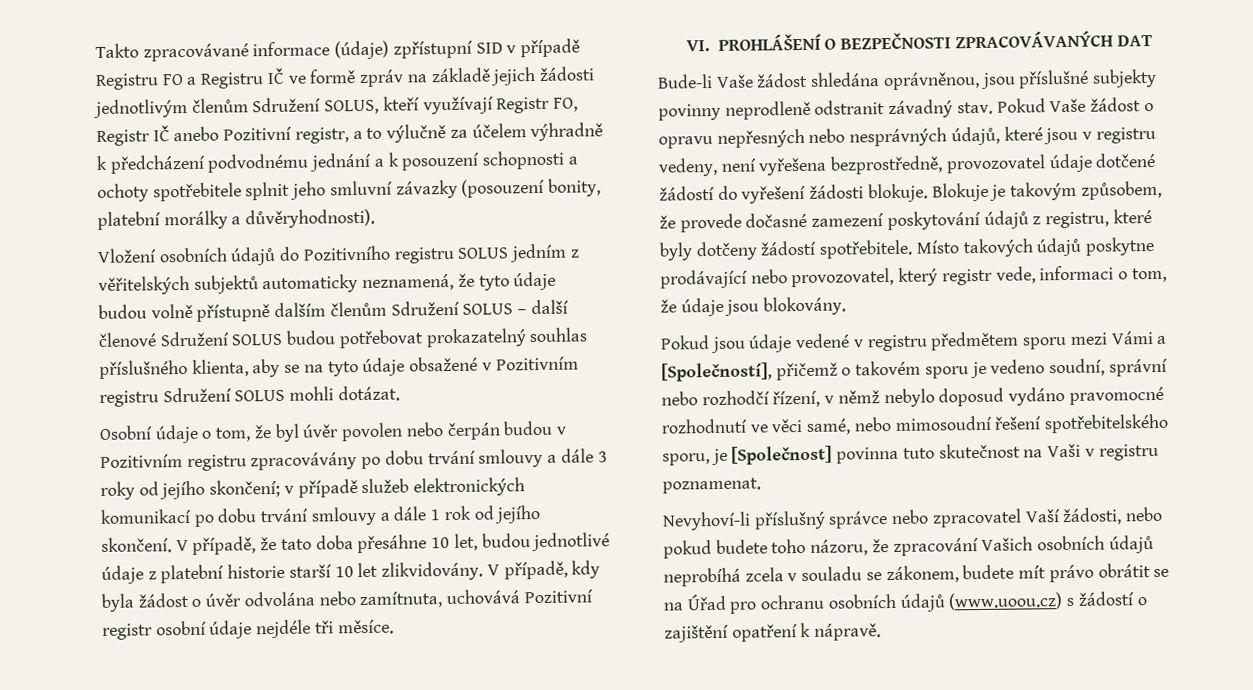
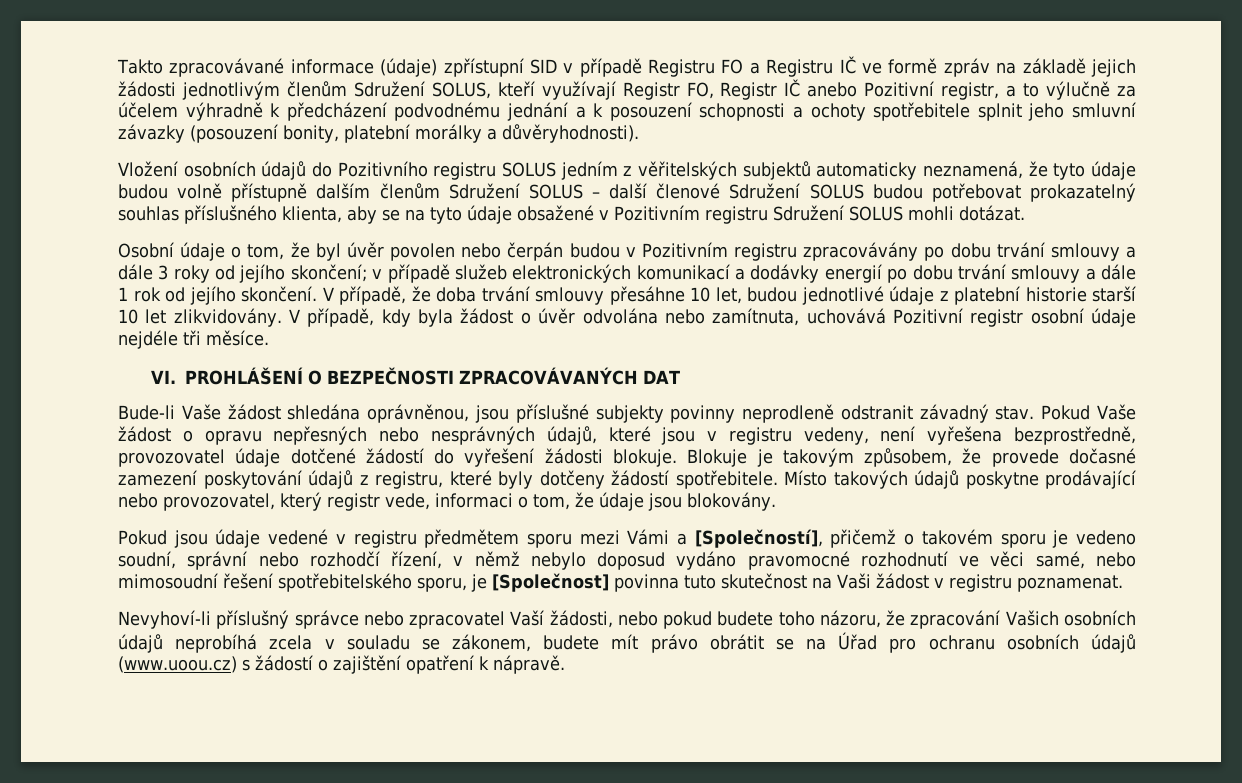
- Osobní údaje o tom, že byl úvěr povolen nebo čerpán budou v Pozitivním registru zpracovávány po dobu trvání smlouvy a dále 3 roky od jejího skončení; v případě služeb elektronických komunikací po dobu trvání smlouvy a dále 1 rok od jejího skončení.
+ Osobní údaje o tom, že byl úvěr povolen nebo čerpán budou v Pozitivním registru zpracovávány po dobu trvání smlouvy a dále 3 roky od jejího skončení; v případě služeb elektronických komunikací a dodávky energií po dobu trvání smlouvy a dále 1 rok od jejího skončení.
- V případě, že tato doba přesáhne 10 let, budou jednotlivé údaje z platební historie starší 10 let zlikvidovány.
+ V případě, že doba trvání smlouvy přesáhne 10 let, budou jednotlivé údaje z platební historie starší 10 let zlikvidovány.
- Pokud jsou údaje vedené v registru předmětem sporu mezi Vámi a [Společností], přičemž o takovém sporu je vedeno soudní, správní nebo rozhodčí řízení, v němž nebylo doposud vydáno pravomocné rozhodnutí ve věci samé, nebo mimosoudní řešení spotřebitelského sporu, je [Společnost] povinna tuto skutečnost na Vaši v registru poznamenat.
+ Pokud jsou údaje vedené v registru předmětem sporu mezi Vámi a [Společností], přičemž o takovém sporu je vedeno soudní, správní nebo rozhodčí řízení, v němž nebylo doposud vydáno pravomocné rozhodnutí ve věci samé, nebo mimosoudní řešení spotřebitelského sporu, je [Společnost] povinna tuto skutečnost na Vaši žádost v registru poznamenat.

